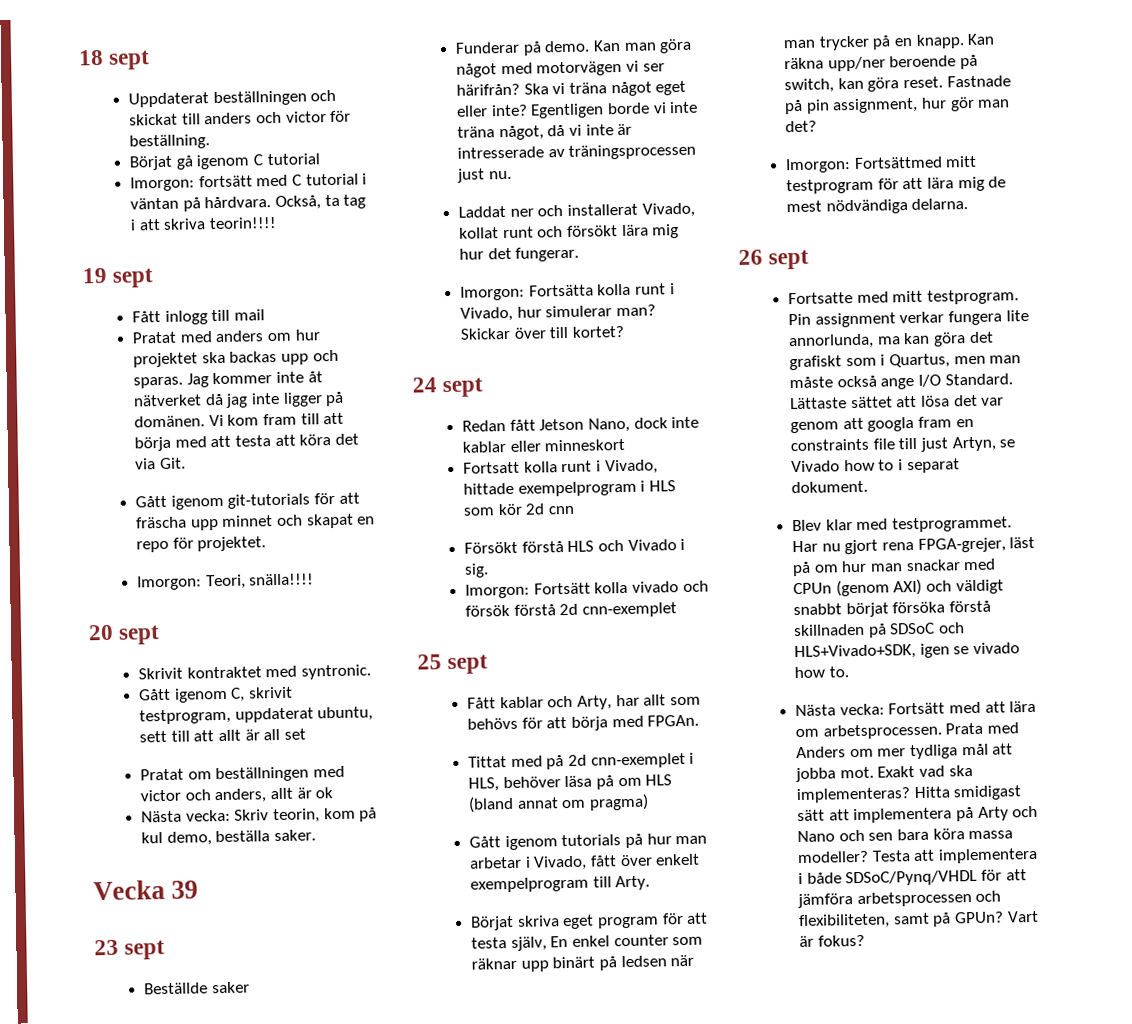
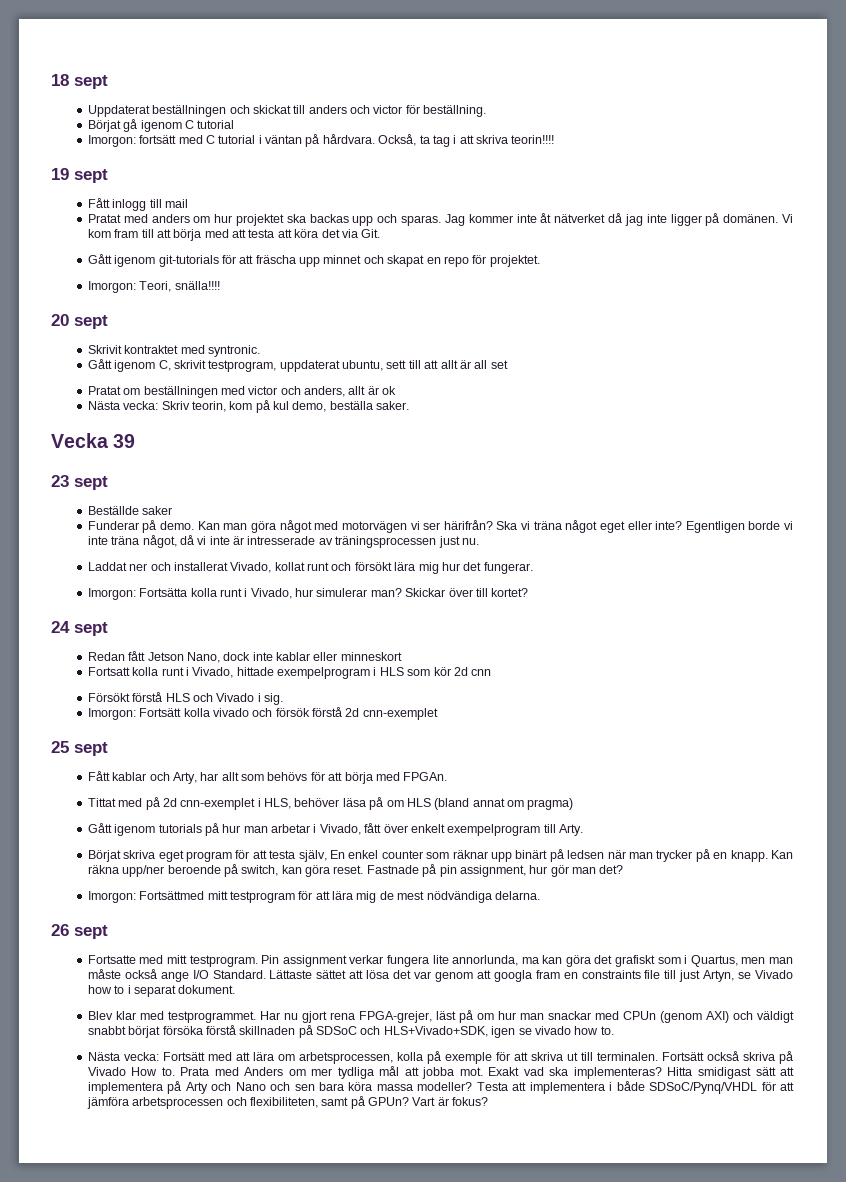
- Nästa vecka: Fortsätt med att lära om arbetsprocessen.
+ Nästa vecka: Fortsätt med att lära om arbetsprocessen, kolla på exemple för att skriva ut till terminalen. Fortsätt också skriva på Vivado How to.

